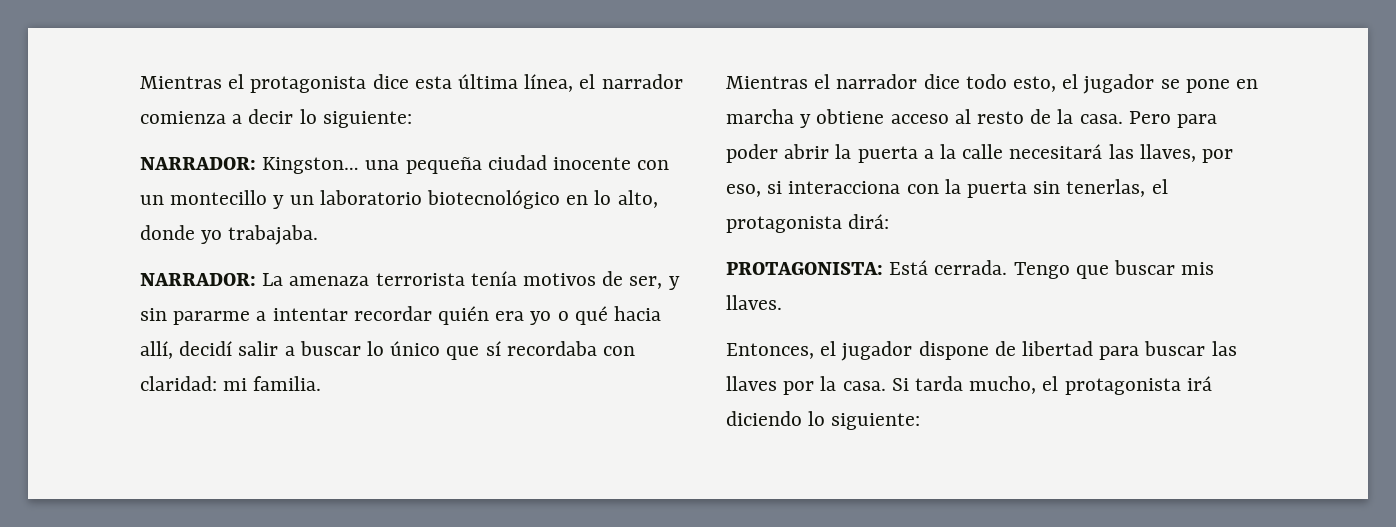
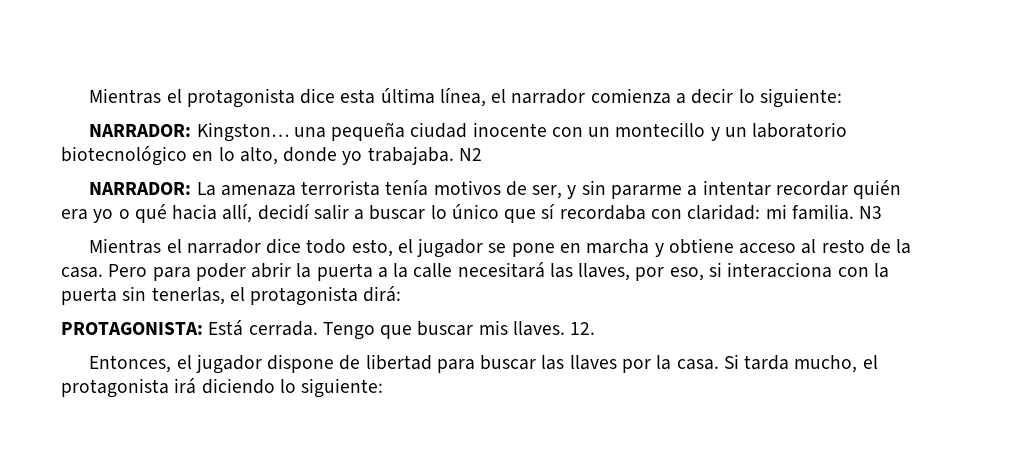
+ N2
+ N3
+ 12.

